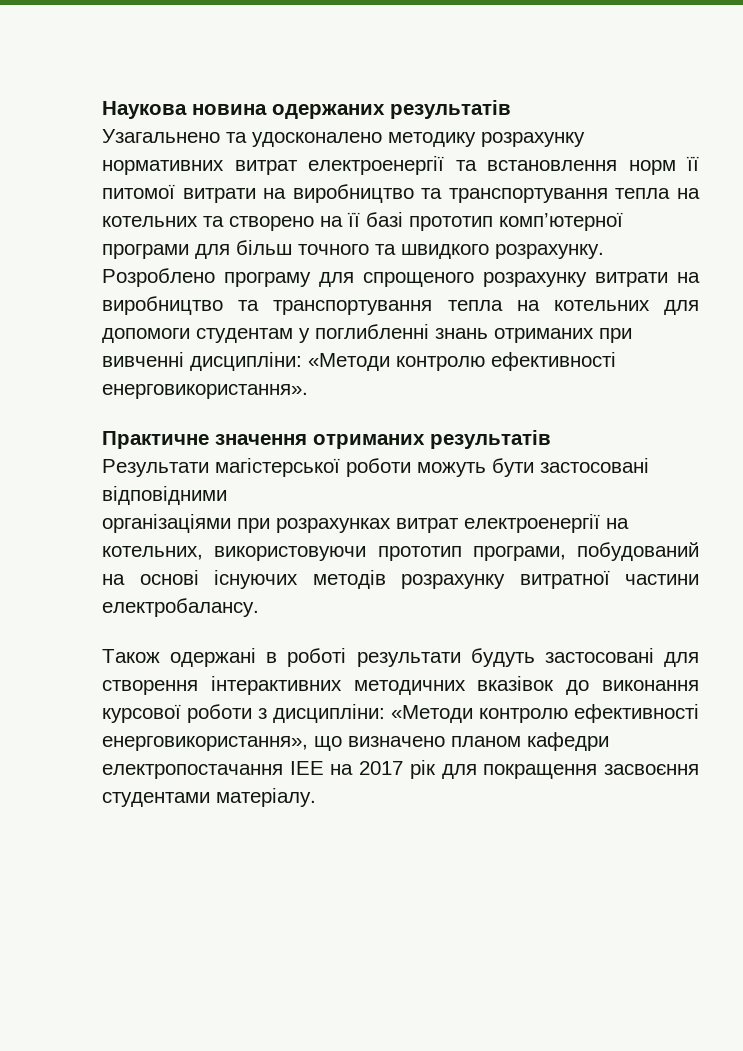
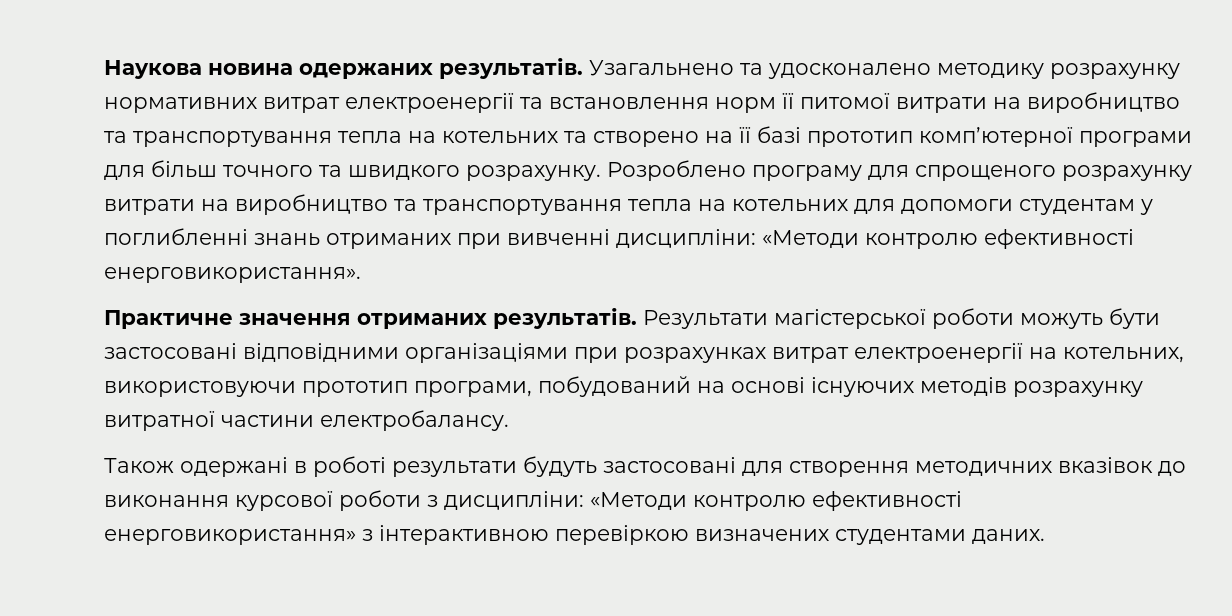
- Наукова новина одержаних результатів
- Узагальнено та удосконалено методику розрахунку нормативних витрат електроенергії та встановлення норм її питомої витрати на виробництво та транспортування тепла на котельних та створено на її базі прототип комп’ютерної програми для більш точного та швидкого розрахунку.
+ Наукова новина одержаних результатів. Узагальнено та удосконалено методику розрахунку нормативних витрат електроенергії та встановлення норм її питомої витрати на виробництво та транспортування тепла на котельних та створено на її базі прототип комп’ютерної програми для більш точного та швидкого розрахунку.
- Практичне значення отриманих результатів
- Результати магістерської роботи можуть бути застосовані відповідними
- організаціями при розрахунках витрат електроенергії на котельних, використовуючи прототип програми, побудований на основі існуючих методів розрахунку витратної частини електробалансу.
+ Практичне значення отриманих результатів. Результати магістерської роботи можуть бути застосовані відповідними організаціями при розрахунках витрат електроенергії на котельних, використовуючи прототип програми, побудований на основі існуючих методів розрахунку витратної частини електробалансу.
- Також одержані в роботі результати будуть застосовані для створення інтерактивних методичних вказівок до виконання курсової роботи з дисципліни: «Методи контролю ефективності енерговикористання», що визначено планом кафедри електропостачання ІЕЕ на 2017 рік для покращення засвоєння студентами матеріалу.
+ Також одержані в роботі результати будуть застосовані для створення методичних вказівок до виконання курсової роботи з дисципліни: «Методи контролю ефективності енерговикористання» з інтерактивною перевіркою визначених студентами даних.

